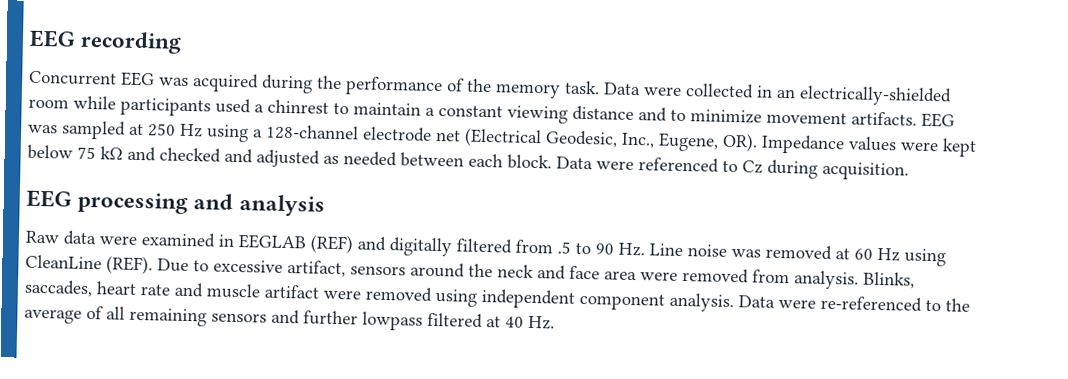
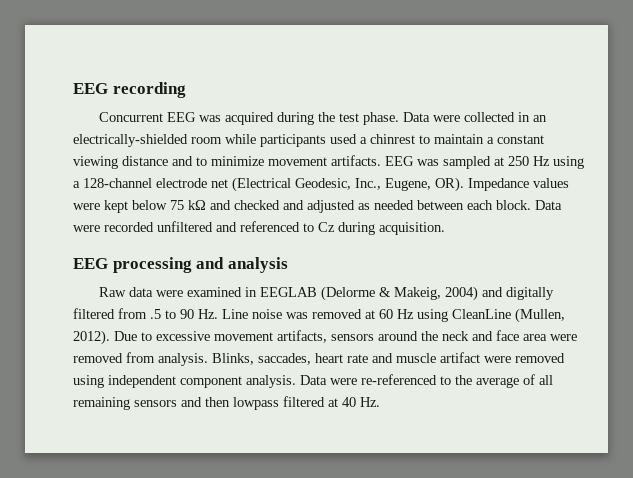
- Concurrent EEG was acquired during the performance of the memory task.
+ Concurrent EEG was acquired during the test phase.
- Data were referenced to Cz during acquisition.
+ Data were recorded unfiltered and referenced to Cz during acquisition.
- Raw data were examined in EEGLAB (REF) and digitally filtered from .5 to 90 Hz. Line noise was removed at 60 Hz using CleanLine (REF).
+ Raw data were examined in EEGLAB (Delorme & Makeig, 2004) and digitally filtered from .5 to 90 Hz. Line noise was removed at 60 Hz using CleanLine (Mullen, 2012).
- Due to excessive artifact, sensors around the neck and face area were removed from analysis.
+ Due to excessive movement artifacts, sensors around the neck and face area were removed from analysis.
- Data were re-referenced to the average of all remaining sensors and further lowpass filtered at 40 Hz.
+ Data were re-referenced to the average of all remaining sensors and then lowpass filtered at 40 Hz.

